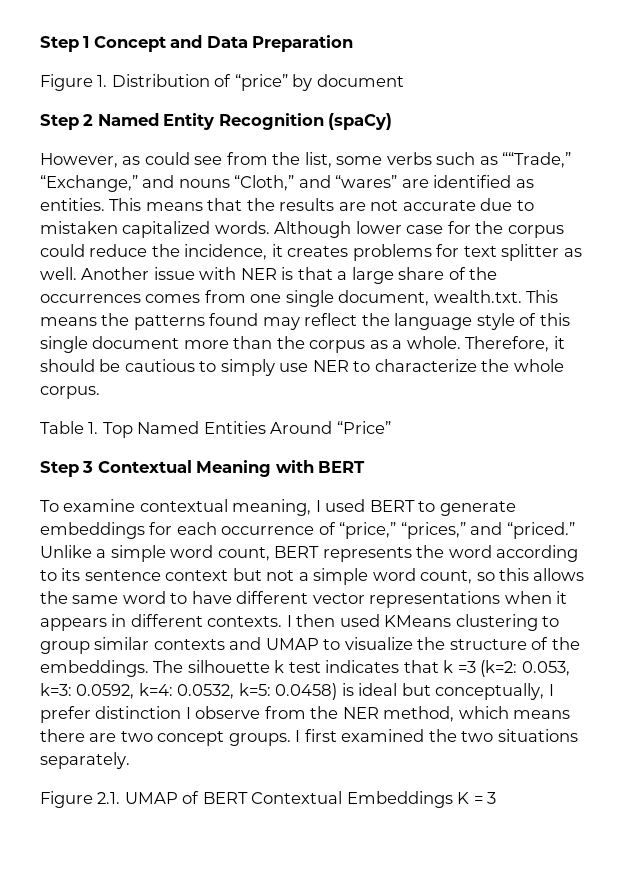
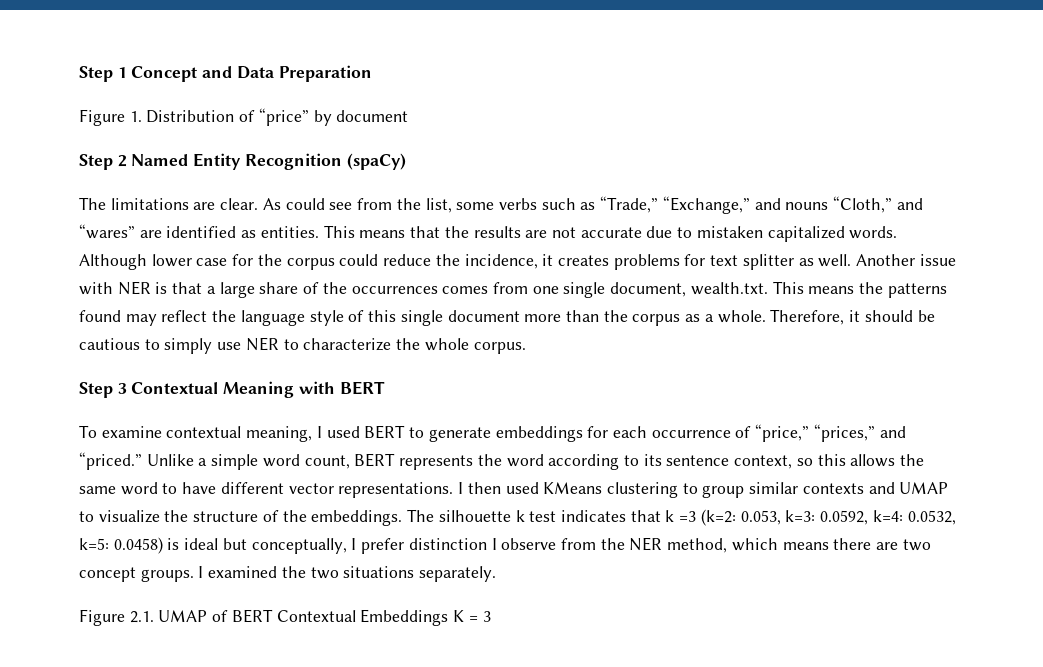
- However, as could see from the list, some verbs such as ““Trade,” “Exchange,” and nouns “Cloth,” and “wares” are identified as entities.
+ The limitations are clear. As could see from the list, some verbs such as “Trade,” “Exchange,” and nouns “Cloth,” and “wares” are identified as entities.
- Table 1. Top Named Entities Around “Price”
- Unlike a simple word count, BERT represents the word according to its sentence context but not a simple word count, so this allows the same word to have different vector representations when it appears in different contexts.
+ Unlike a simple word count, BERT represents the word according to its sentence context, so this allows the same word to have different vector representations.
- I first examined the two situations separately.
+ I examined the two situations separately.

